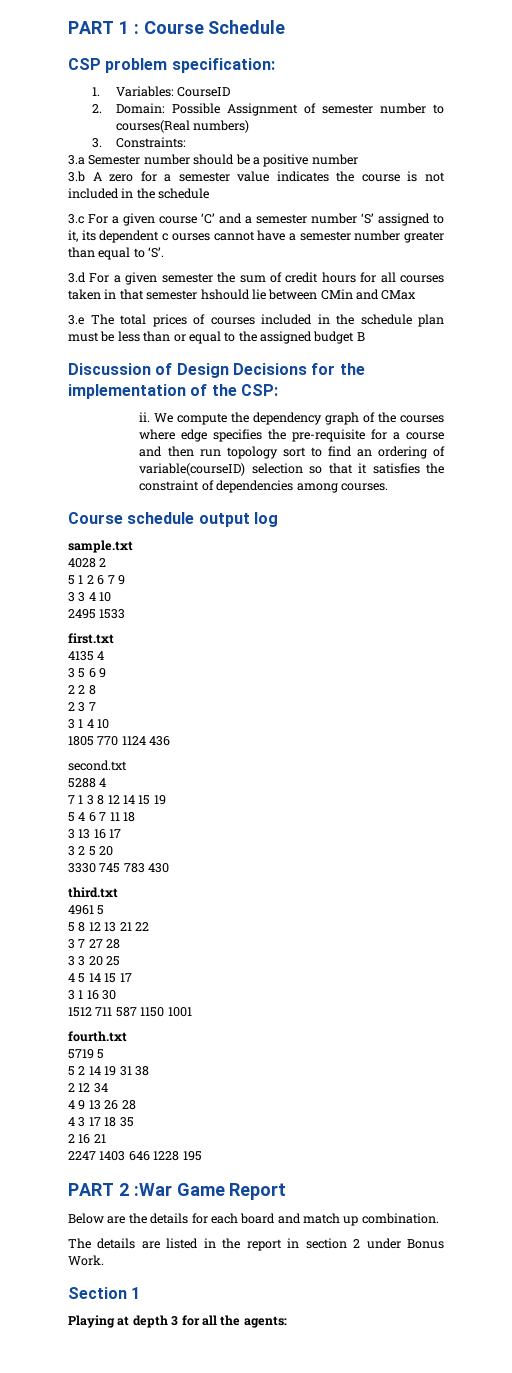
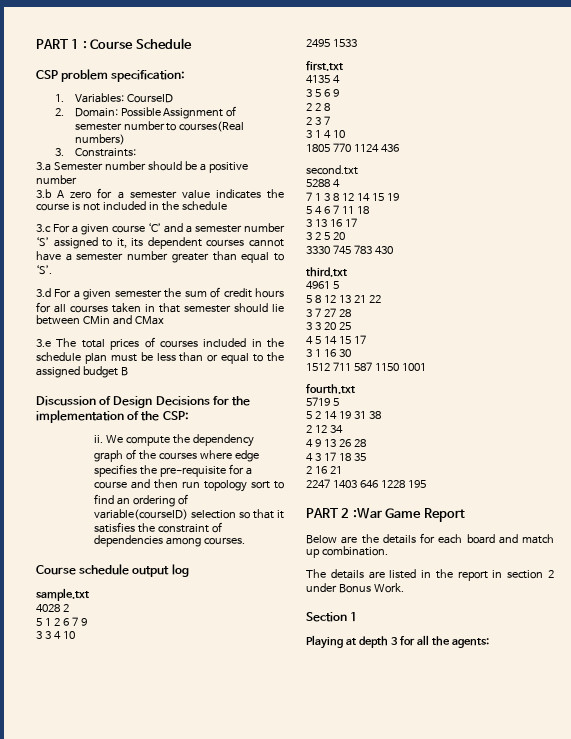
- 3.c For a given course ‘C’ and a semester number ‘S’ assigned to it, its dependent c ourses cannot have a semester number greater than equal to ‘S’.
+ 3.c For a given course ‘C’ and a semester number ‘S’ assigned to it, its dependent courses cannot have a semester number greater than equal to ‘S’.
- 3.d For a given semester the sum of credit hours for all courses taken in that semester hshould lie between CMin and CMax
+ 3.d For a given semester the sum of credit hours for all courses taken in that semester should lie between CMin and CMax

